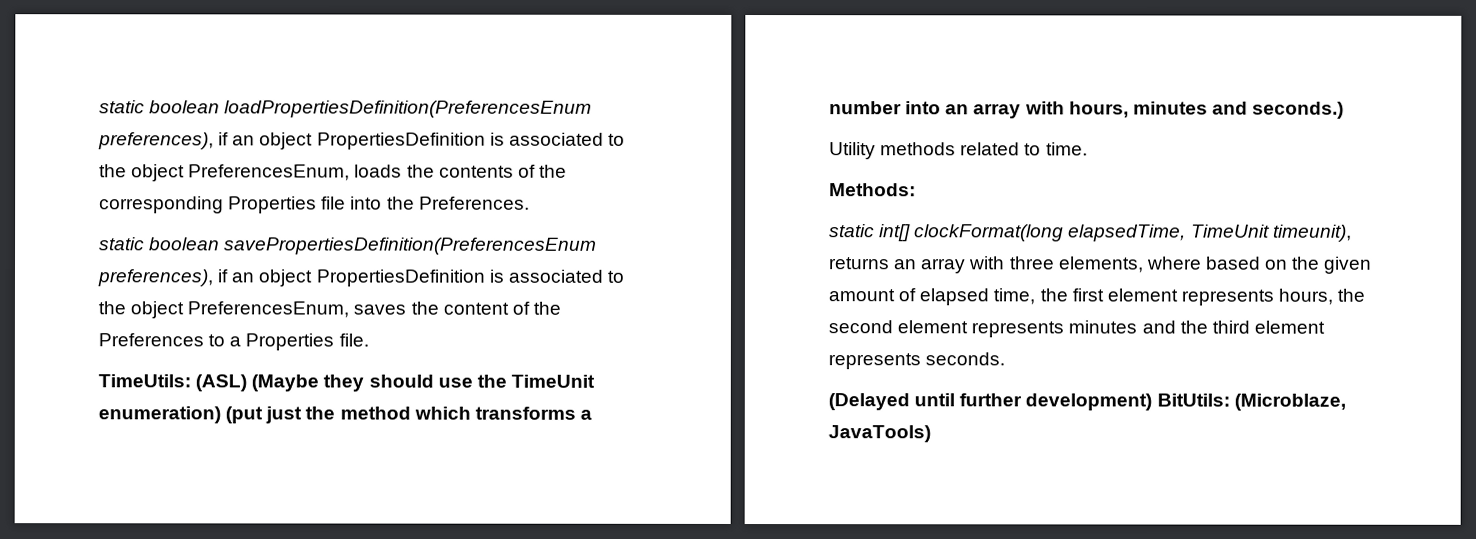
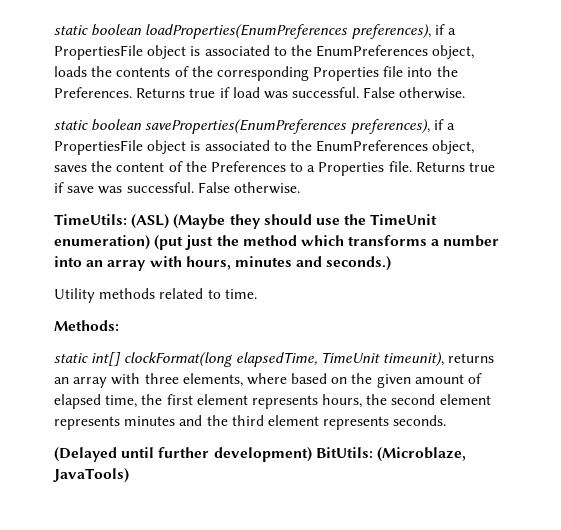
- static boolean loadPropertiesDefinition(PreferencesEnum preferences), if an object PropertiesDefinition is associated to the object PreferencesEnum, loads the contents of the corresponding Properties file into the Preferences.
- static boolean savePropertiesDefinition(PreferencesEnum preferences), if an object PropertiesDefinition is associated to the object PreferencesEnum, saves the content of the Preferences to a Properties file.
+ static boolean loadProperties(EnumPreferences preferences), if a PropertiesFile object is associated to the EnumPreferences object, loads the contents of the corresponding Properties file into the Preferences. Returns true if load was successful. False otherwise.
+ static boolean saveProperties(EnumPreferences preferences), if a PropertiesFile object is associated to the EnumPreferences object, saves the content of the Preferences to a Properties file. Returns true if save was successful. False otherwise.

